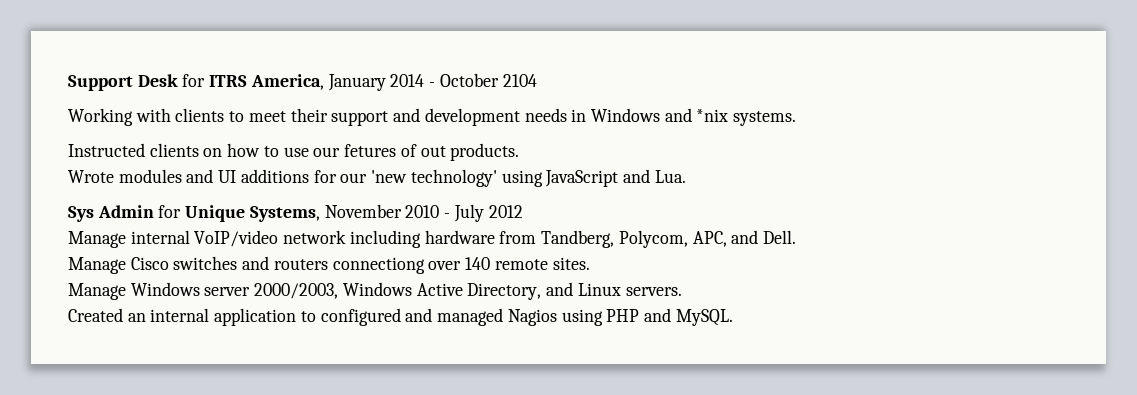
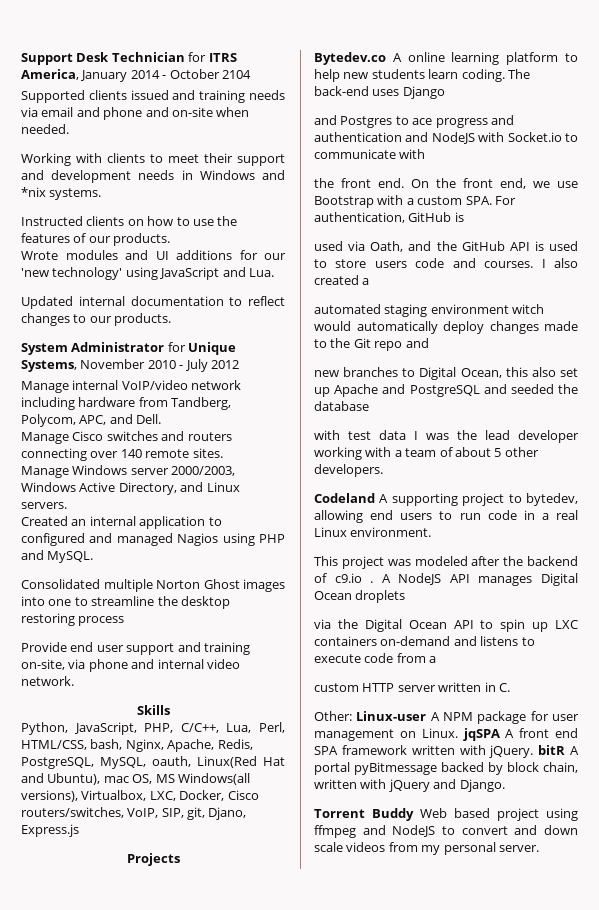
- Support Desk for ITRS America, January 2014 - October 2104
+ Support Desk Technician for ITRS America, January 2014 - October 2104
+ Supported clients issued and training needs via email and phone and on-site when needed.
- Instructed clients on how to use our fetures of out products.
+ Instructed clients on how to use the features of our products.
- Sys Admin for Unique Systems, November 2010 - July 2012
+ Updated internal documentation to reflect changes to our products.
+ System Administrator for Unique Systems, November 2010 - July 2012
- Manage Cisco switches and routers connectiong over 140 remote sites.
+ Manage Cisco switches and routers connecting over 140 remote sites.
+ Consolidated multiple Norton Ghost images into one to streamline the desktop restoring process
+ Provide end user support and training on-site, via phone and internal video network.
+ Skills
+ Python, JavaScript, PHP, C/C++, Lua, Perl, HTML/CSS, bash, Nginx, Apache, Redis, PostgreSQL, MySQL, oauth, Linux(Red Hat and Ubuntu), mac OS, MS Windows(all versions), Virtualbox, LXC, Docker, Cisco routers/switches, VoIP, SIP, git, Djano, Express.js
+ Projects
+ Bytedev.co A online learning platform to help new students learn coding. The back-end uses Django
+ and Postgres to ace progress and authentication and NodeJS with Socket.io to communicate with
+ the front end. On the front end, we use Bootstrap with a custom SPA. For authentication, GitHub is
+ used via Oath, and the GitHub API is used to store users code and courses. I also created a
+ automated staging environment witch would automatically deploy changes made to the Git repo and
+ new branches to Digital Ocean, this also set up Apache and PostgreSQL and seeded the database
+ with test data I was the lead developer working with a team of about 5 other developers.
+ Codeland A supporting project to bytedev, allowing end users to run code in a real Linux environment.
+ This project was modeled after the backend of c9.io . A NodeJS API manages Digital Ocean droplets
+ via the Digital Ocean API to spin up LXC containers on-demand and listens to execute code from a
+ custom HTTP server written in C.
+ Other: Linux-user A NPM package for user management on Linux. jqSPA A front end SPA framework written with jQuery. bitR A portal pyBitmessage backed by block chain, written with jQuery and Django.
+ Torrent Buddy Web based project using ffmpeg and NodeJS to convert and down scale videos from my personal server.

